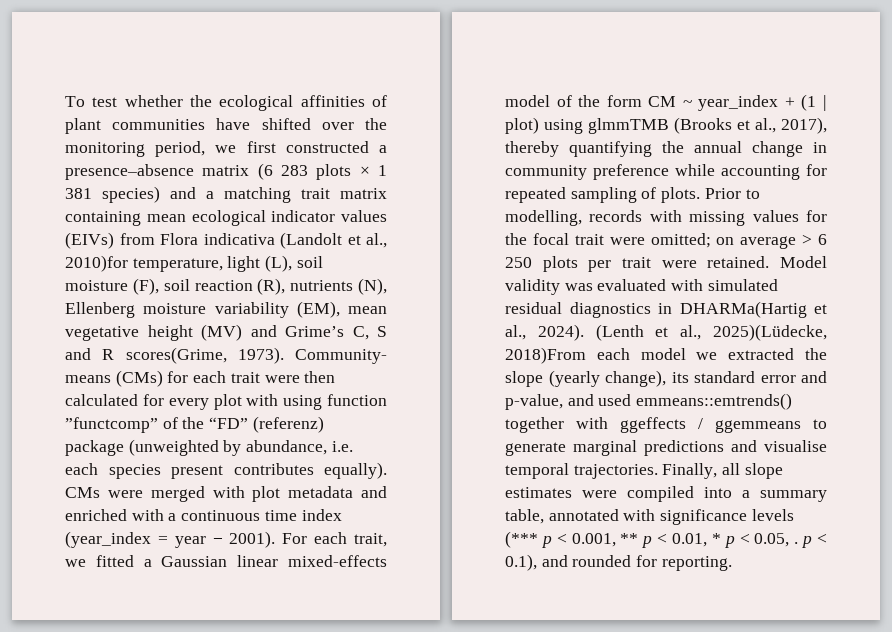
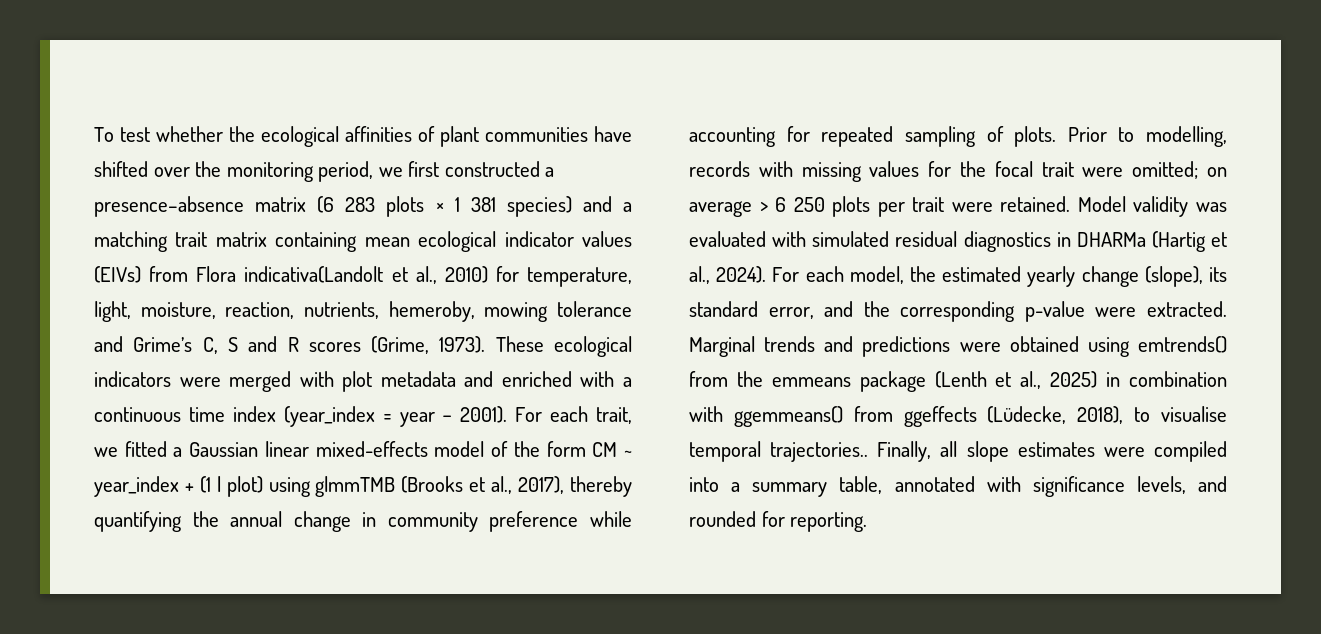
- To test whether the ecological affinities of plant communities have shifted over the monitoring period, we first constructed a presence–absence matrix (6 283 plots × 1 381 species) and a matching trait matrix containing mean ecological indicator values (EIVs) from Flora indicativa (Landolt et al., 2010)for temperature, light (L), soil moisture (F), soil reaction (R), nutrients (N), Ellenberg moisture variability (EM), mean vegetative height (MV) and Grime’s C, S and R scores(Grime, 1973). Community- means (CMs) for each trait were then calculated for every plot with using function ”functcomp” of the “FD” (referenz) package (unweighted by abundance, i.e. each species present contributes equally). CMs were merged with plot metadata and enriched with a continuous time index (year_index = year − 2001).
+ To test whether the ecological affinities of plant communities have shifted over the monitoring period, we first constructed a presence–absence matrix (6 283 plots × 1 381 species) and a matching trait matrix containing mean ecological indicator values (EIVs) from Flora indicativa(Landolt et al., 2010) for temperature, light, moisture, reaction, nutrients, hemeroby, mowing tolerance and Grime’s C, S and R scores (Grime, 1973). These ecological indicators were merged with plot metadata and enriched with a continuous time index (year_index = year − 2001).
- Model validity was evaluated with simulated residual diagnostics in DHARMa(Hartig et al., 2024).
+ Model validity was evaluated with simulated residual diagnostics in DHARMa (Hartig et al., 2024).
- (Lenth et al., 2025)(Lüdecke, 2018)From each model we extracted the slope (yearly change), its standard error and p-value, and used emmeans::emtrends() together with ggeffects / ggemmeans to generate marginal predictions and visualise temporal trajectories.
+ For each model, the estimated yearly change (slope), its standard error, and the corresponding p-value were extracted. Marginal trends and predictions were obtained using emtrends() from the emmeans package (Lenth et al., 2025) in combination with ggemmeans() from ggeffects (Lüdecke, 2018), to visualise temporal trajectories..
- Finally, all slope estimates were compiled into a summary table, annotated with significance levels (*** p < 0.001, ** p < 0.01, * p < 0.05, . p < 0.1), and rounded for reporting.
+ Finally, all slope estimates were compiled into a summary table, annotated with significance levels, and rounded for reporting.

